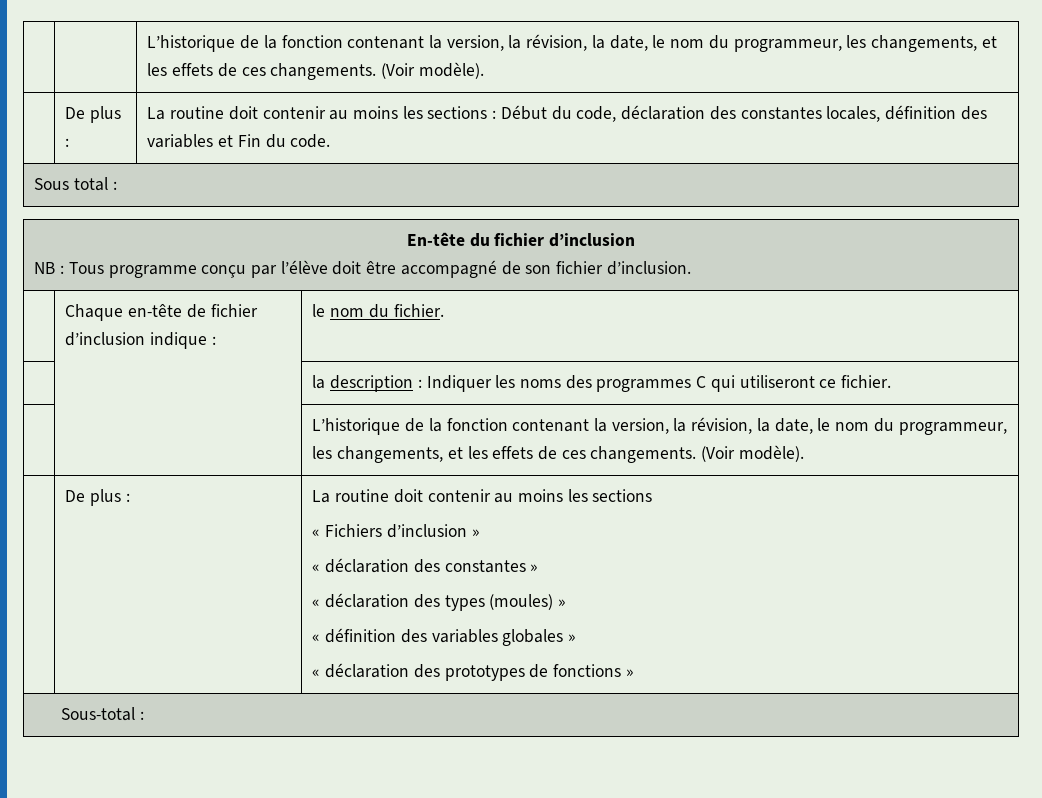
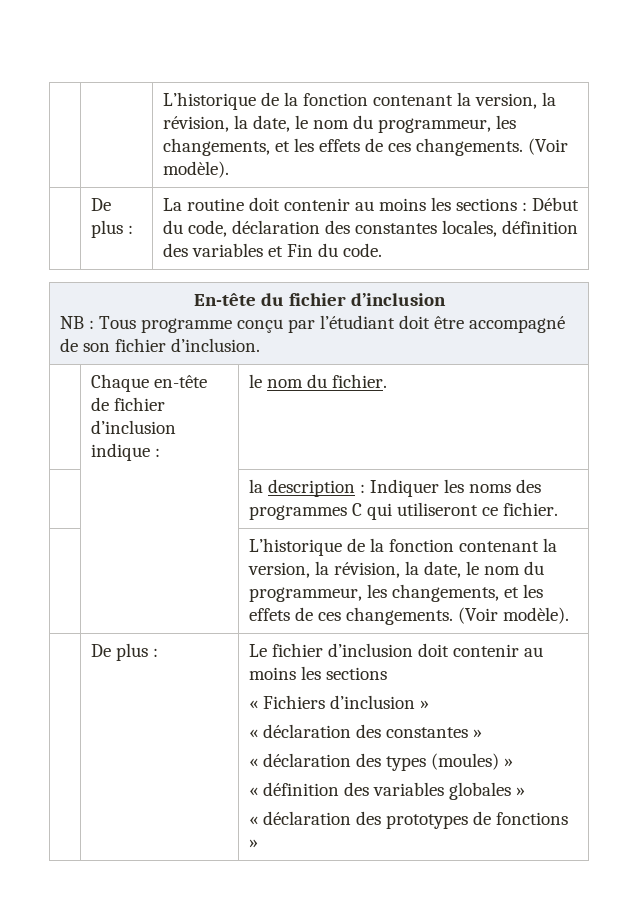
- Sous total :
  En-tête du fichier d’inclusion
- NB : Tous programme conçu par l’élève doit être accompagné de son fichier d’inclusion.
+ NB : Tous programme conçu par l’étudiant doit être accompagné de son fichier d’inclusion.
  | | la description : Indiquer les noms des programmes C qui utiliseront ce fichier.
  | | L’historique de la fonction contenant la version, la révision, la date, le nom du programmeur, les changements, et les effets de ces changements. (Voir modèle).
- | De plus : | La routine doit contenir au moins les sections
+ | De plus : | Le fichier d’inclusion doit contenir au moins les sections
- Sous-total :

